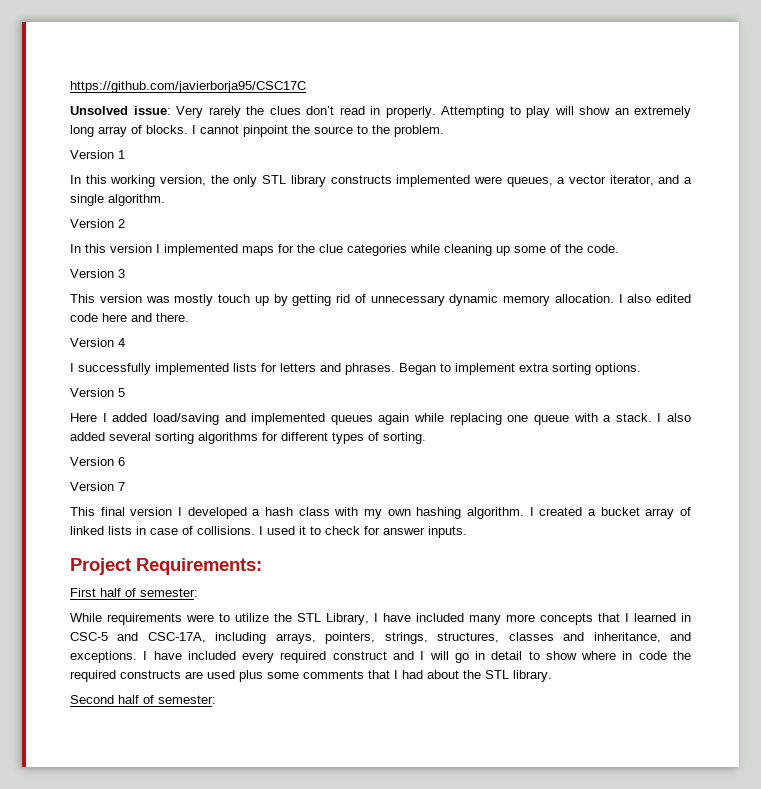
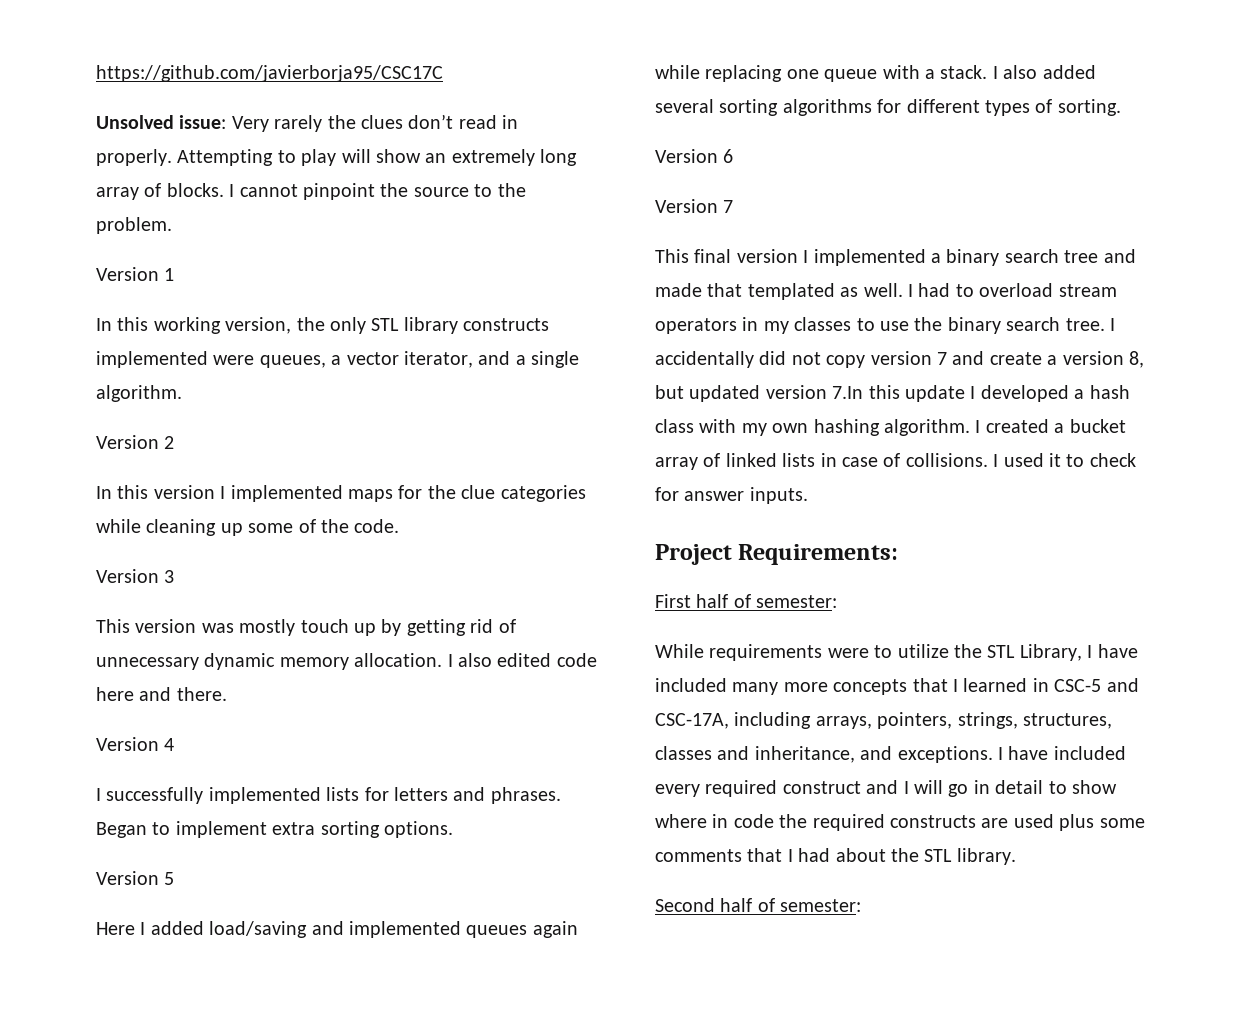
- This final version I developed a hash class with my own hashing algorithm.
+ This final version I implemented a binary search tree and made that templated as well. I had to overload stream operators in my classes to use the binary search tree. I accidentally did not copy version 7 and create a version 8, but updated version 7.In this update I developed a hash class with my own hashing algorithm.

